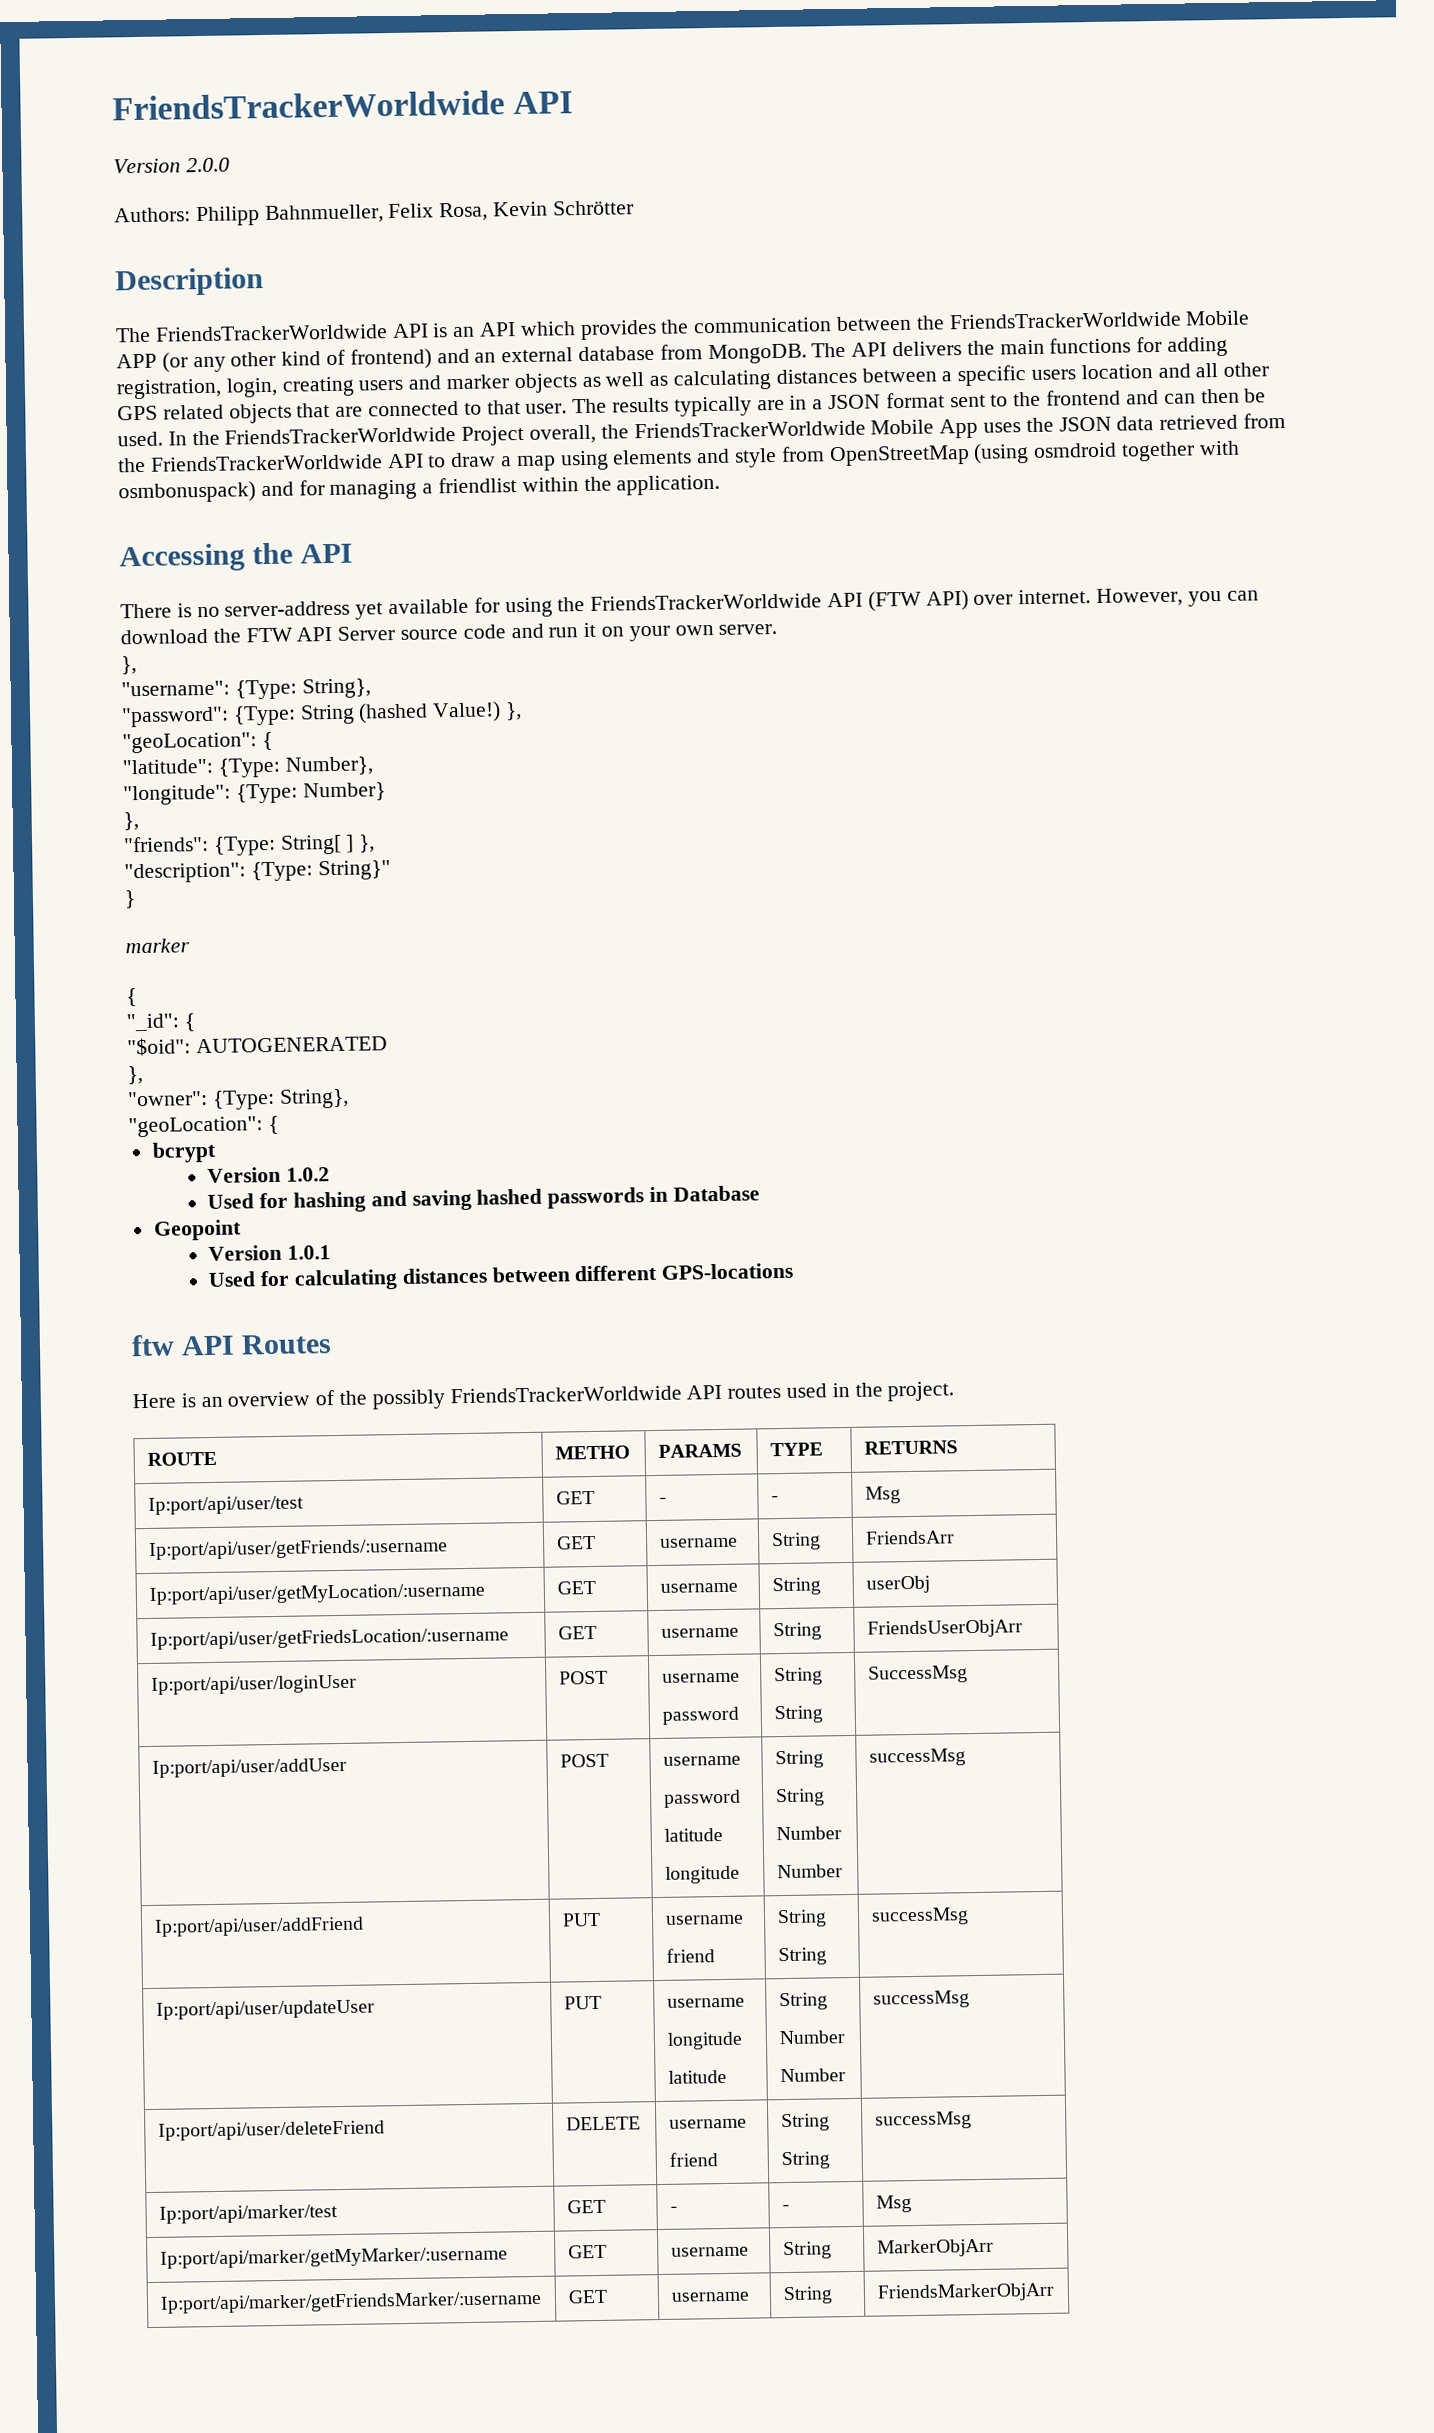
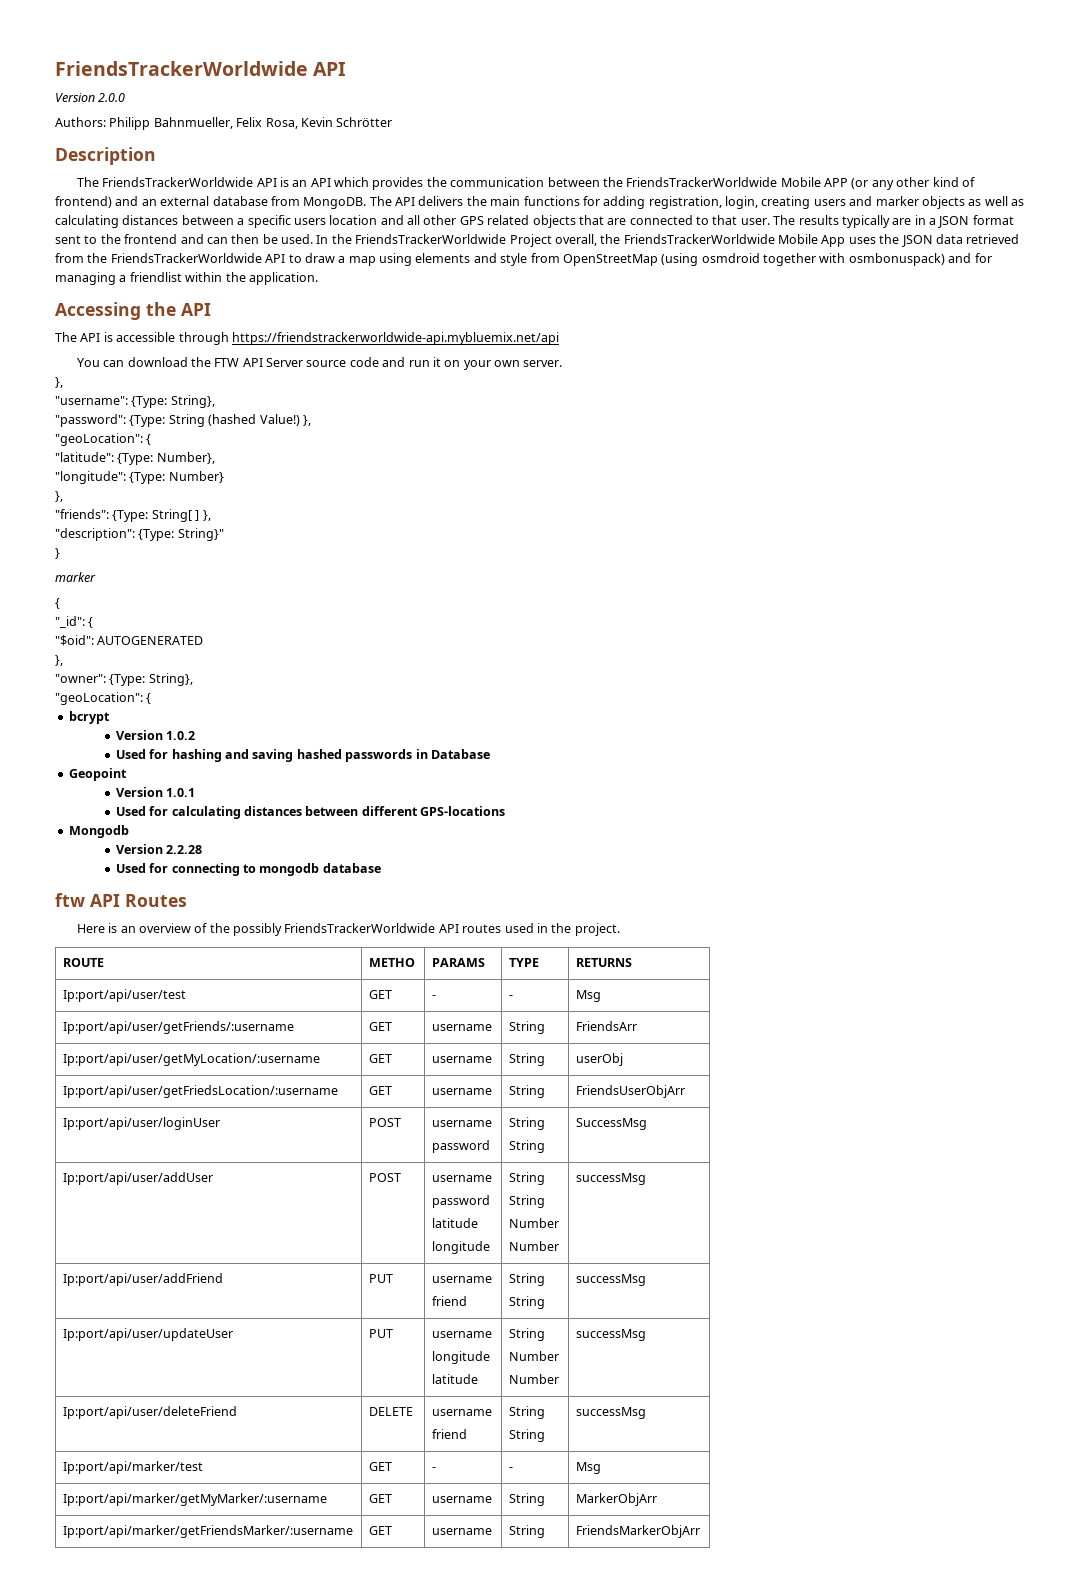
- There is no server-address yet available for using the FriendsTrackerWorldwide API (FTW API) over internet. However, you can download the FTW API Server source code and run it on your own server.
+ The API is accessible through https://friendstrackerworldwide-api.mybluemix.net/api
+ You can download the FTW API Server source code and run it on your own server.
+ Mongodb
+ Version 2.2.28
+ Used for connecting to mongodb database

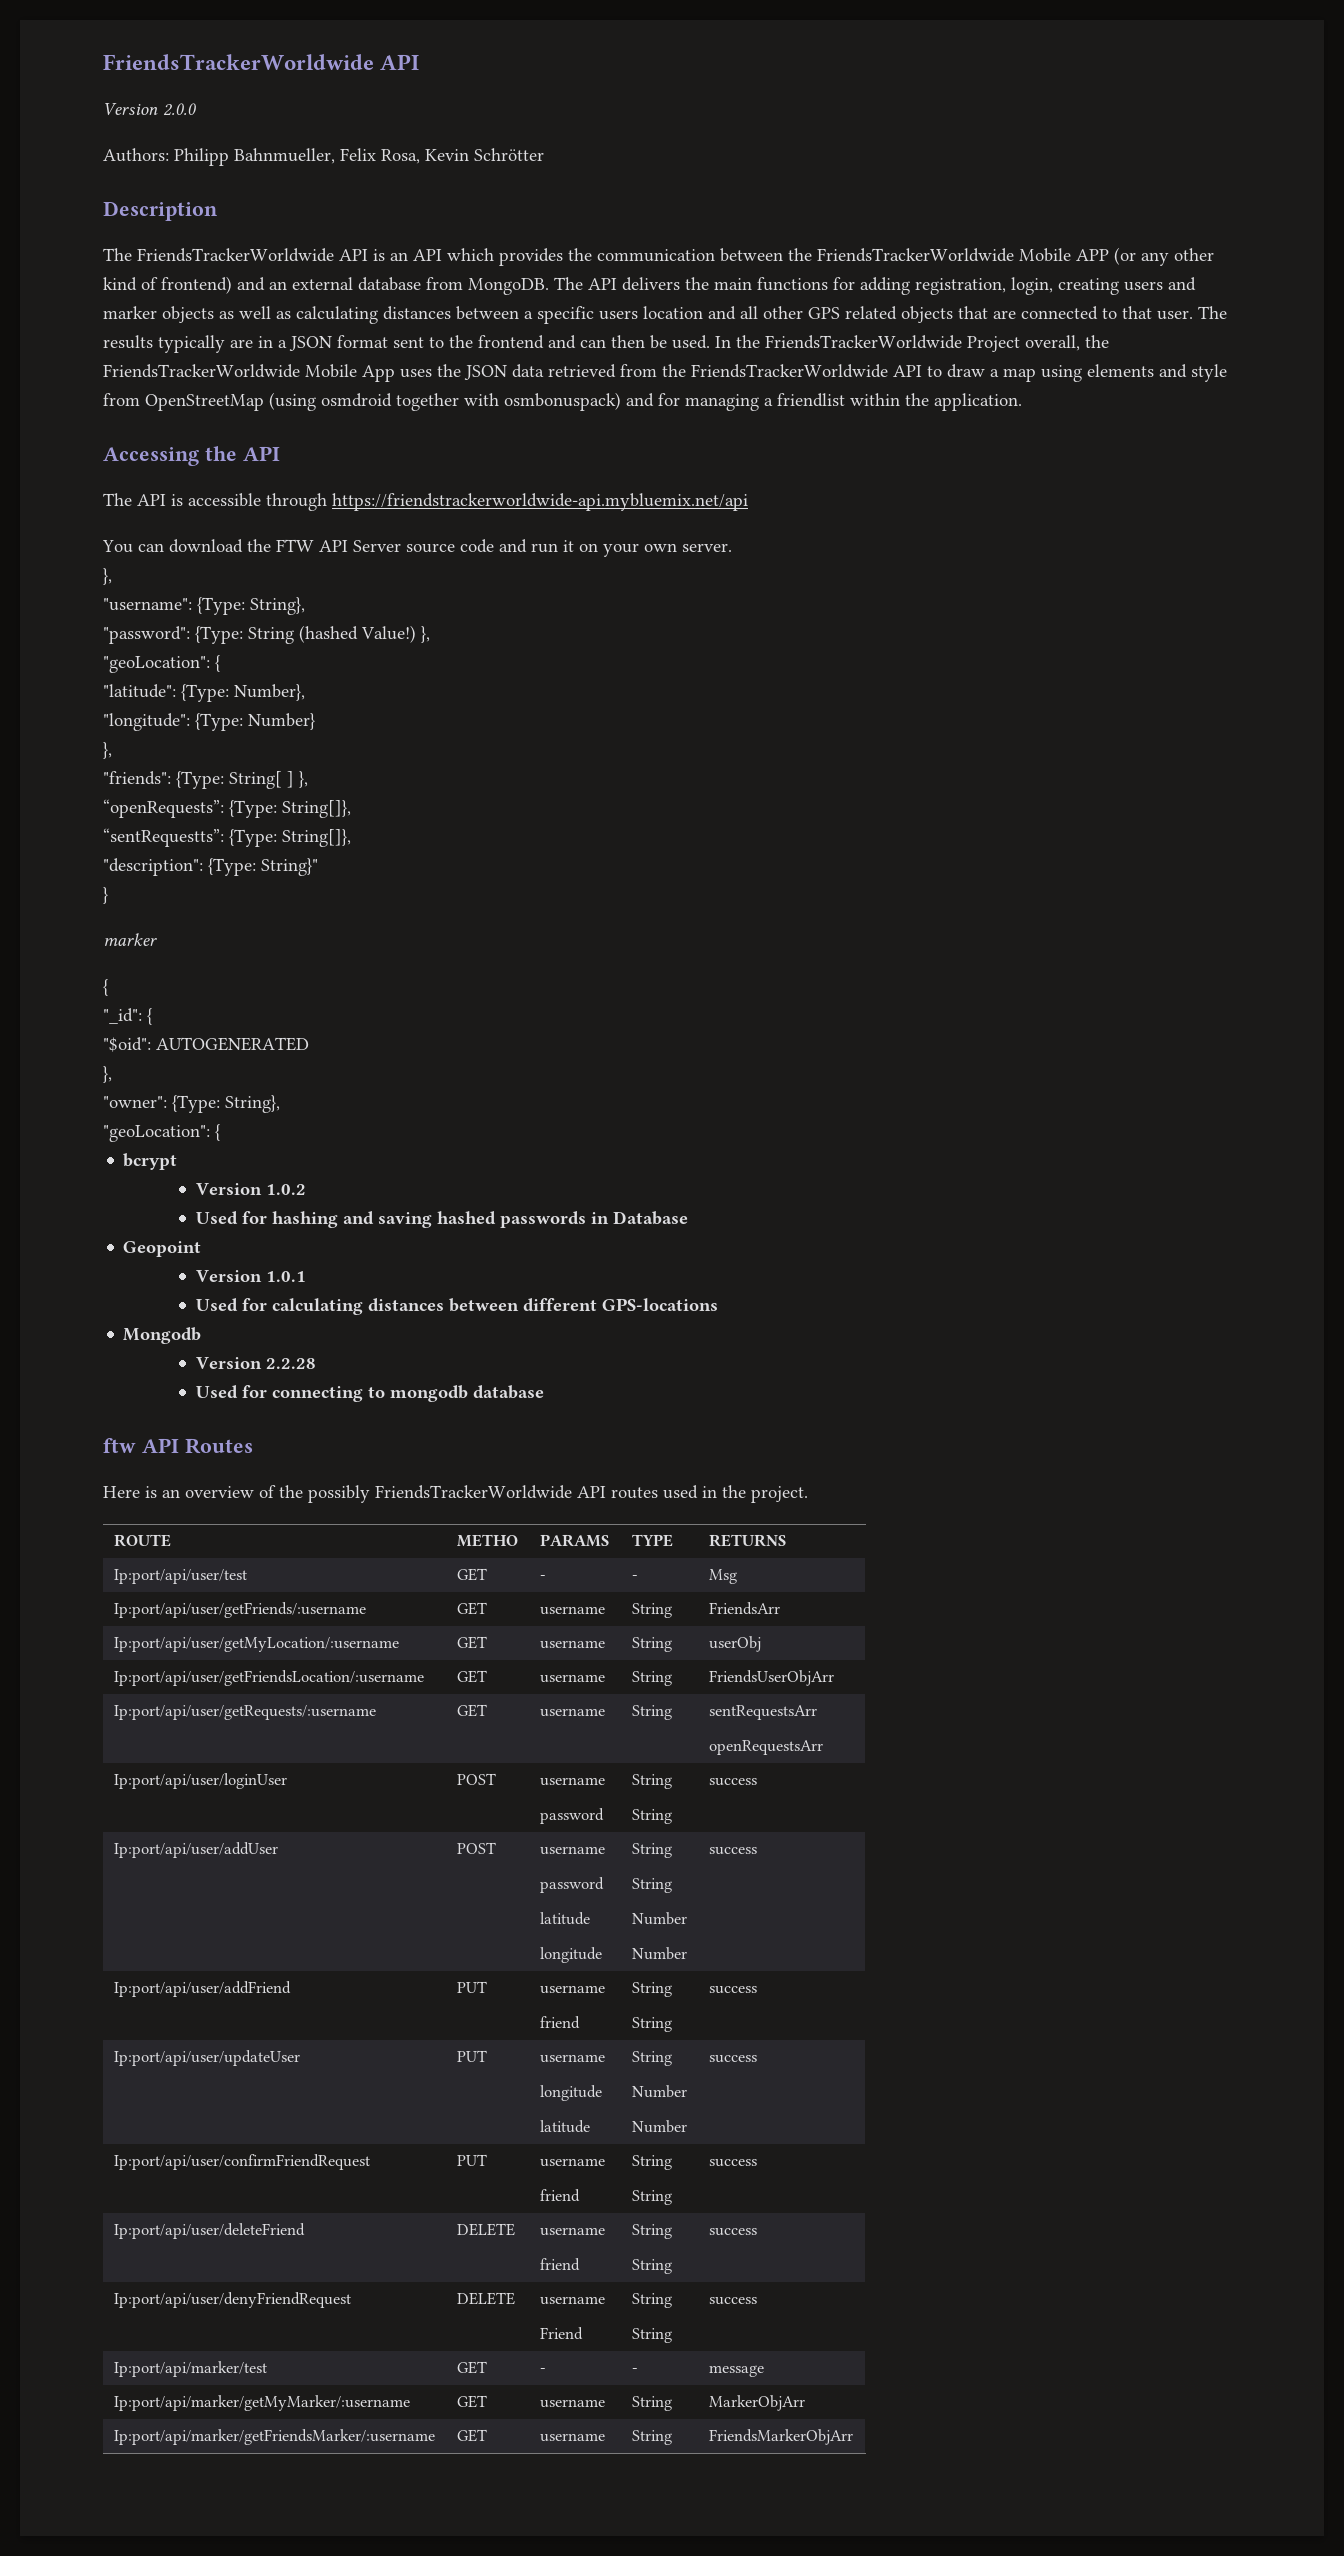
+ “openRequests”: {Type: String[]},
+ “sentRequestts”: {Type: String[]},
- Ip:port/api/user/getFriedsLocation/:username | GET | username | String | FriendsUserObjArr
+ Ip:port/api/user/getFriendsLocation/:username | GET | username | String | FriendsUserObjArr
+ Ip:port/api/user/getRequests/:username | GET | username | String | sentRequestsArr
+ openRequestsArr
  Ip:port/api/user/loginUser | POST | username
  password | String
- String | SuccessMsg
+ String | success
  Ip:port/api/user/addUser | POST | username
  password
  latitude
  longitude | String
  String
  Number
- Number | successMsg
+ Number | success
  Ip:port/api/user/addFriend | PUT | username
  friend | String
- String | successMsg
+ String | success
  Ip:port/api/user/updateUser | PUT | username
  longitude
  latitude | String
  Number
- Number | successMsg
+ Number | success
+ Ip:port/api/user/confirmFriendRequest | PUT | username
+ friend | String
+ String | success
  Ip:port/api/user/deleteFriend | DELETE | username
  friend | String
- String | successMsg
+ String | success
+ Ip:port/api/user/denyFriendRequest | DELETE | username
+ Friend | String
+ String | success
- Ip:port/api/marker/test | GET | - | - | Msg
+ Ip:port/api/marker/test | GET | - | - | message

